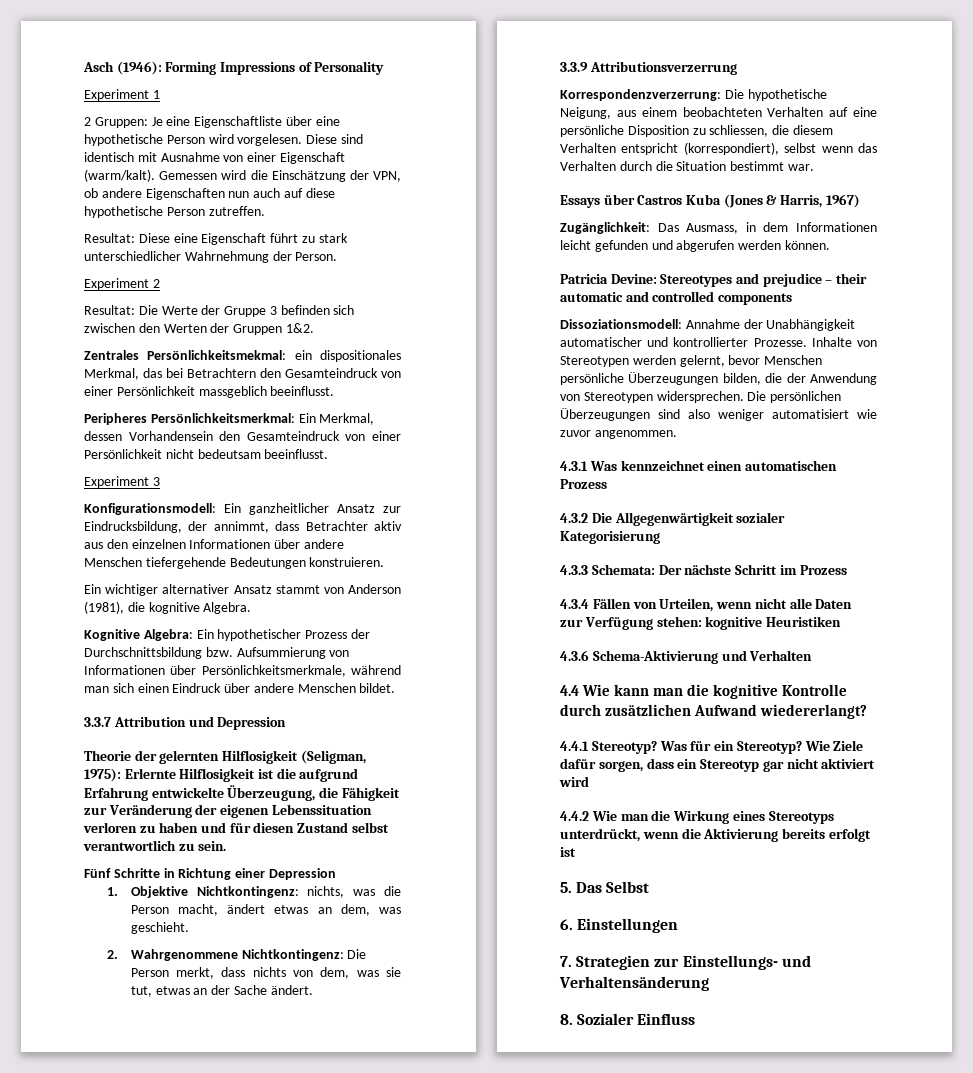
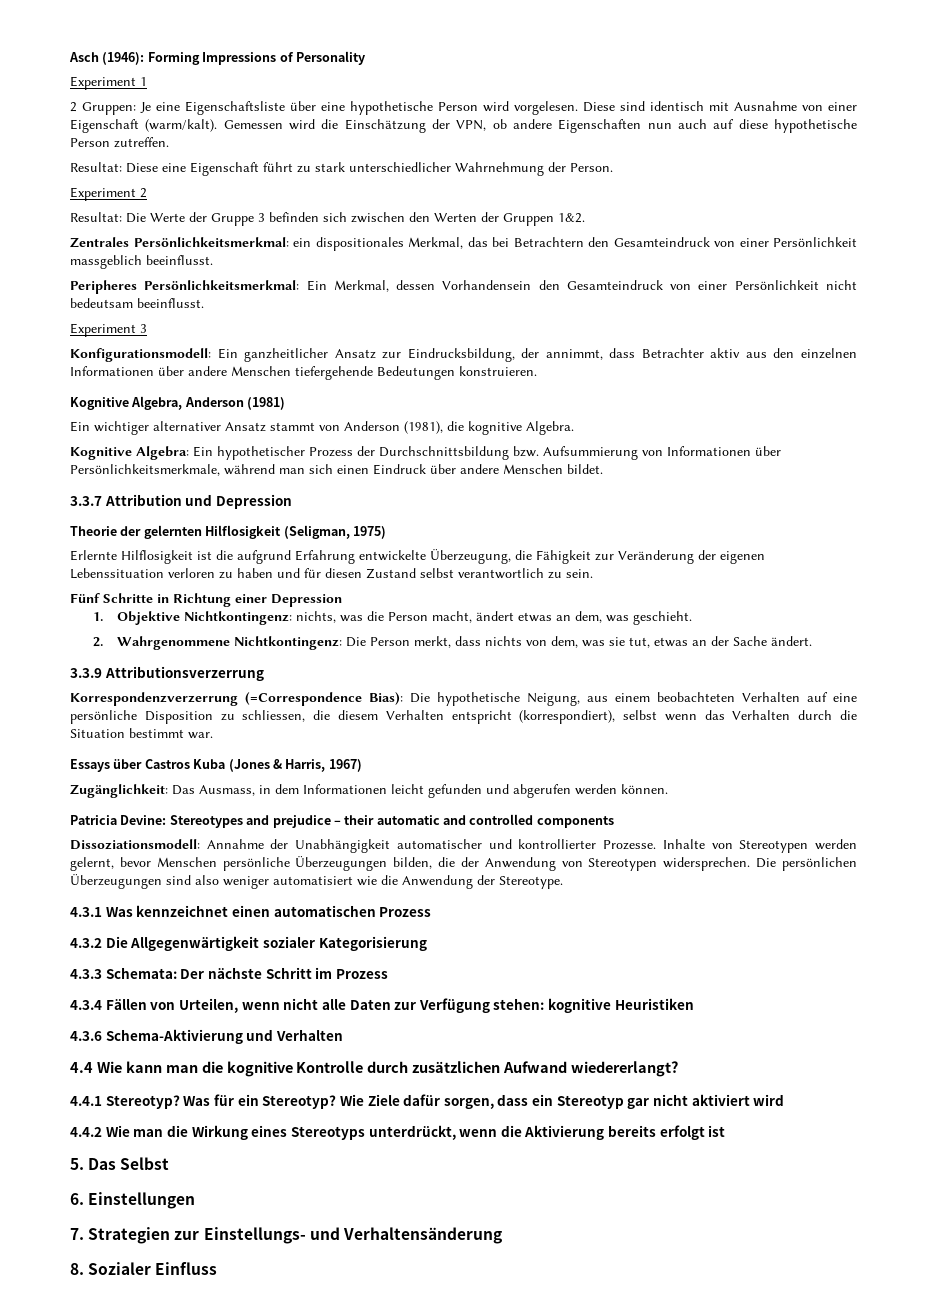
- 2 Gruppen: Je eine Eigenschaftliste über eine hypothetische Person wird vorgelesen.
+ 2 Gruppen: Je eine Eigenschaftsliste über eine hypothetische Person wird vorgelesen.
- Zentrales Persönlichkeitsmekmal: ein dispositionales Merkmal, das bei Betrachtern den Gesamteindruck von einer Persönlichkeit massgeblich beeinflusst.
+ Zentrales Persönlichkeitsmerkmal: ein dispositionales Merkmal, das bei Betrachtern den Gesamteindruck von einer Persönlichkeit massgeblich beeinflusst.
+ Kognitive Algebra, Anderson (1981)
- Theorie der gelernten Hilflosigkeit (Seligman, 1975): Erlernte Hilflosigkeit ist die aufgrund Erfahrung entwickelte Überzeugung, die Fähigkeit zur Veränderung der eigenen Lebenssituation verloren zu haben und für diesen Zustand selbst verantwortlich zu sein.
+ Theorie der gelernten Hilflosigkeit (Seligman, 1975)
+ Erlernte Hilflosigkeit ist die aufgrund Erfahrung entwickelte Überzeugung, die Fähigkeit zur Veränderung der eigenen Lebenssituation verloren zu haben und für diesen Zustand selbst verantwortlich zu sein.
- Korrespondenzverzerrung: Die hypothetische Neigung, aus einem beobachteten Verhalten auf eine persönliche Disposition zu schliessen, die diesem Verhalten entspricht (korrespondiert), selbst wenn das Verhalten durch die Situation bestimmt war.
+ Korrespondenzverzerrung (=Correspondence Bias): Die hypothetische Neigung, aus einem beobachteten Verhalten auf eine persönliche Disposition zu schliessen, die diesem Verhalten entspricht (korrespondiert), selbst wenn das Verhalten durch die Situation bestimmt war.
- Die persönlichen Überzeugungen sind also weniger automatisiert wie zuvor angenommen.
+ Die persönlichen Überzeugungen sind also weniger automatisiert wie die Anwendung der Stereotype.

